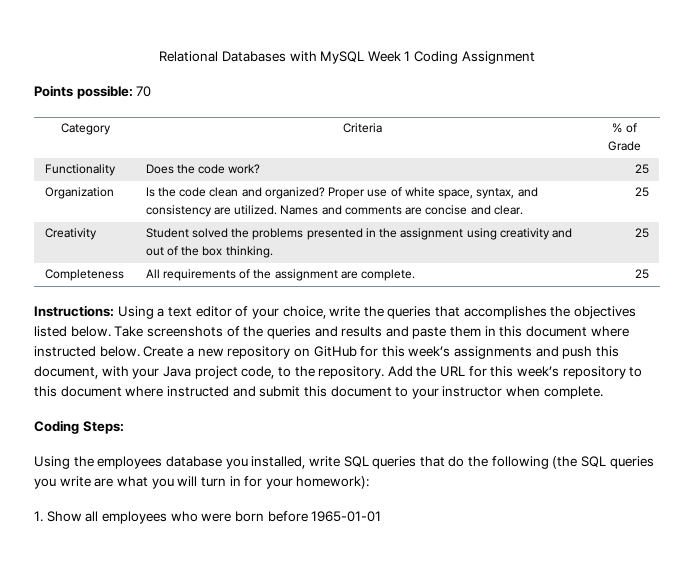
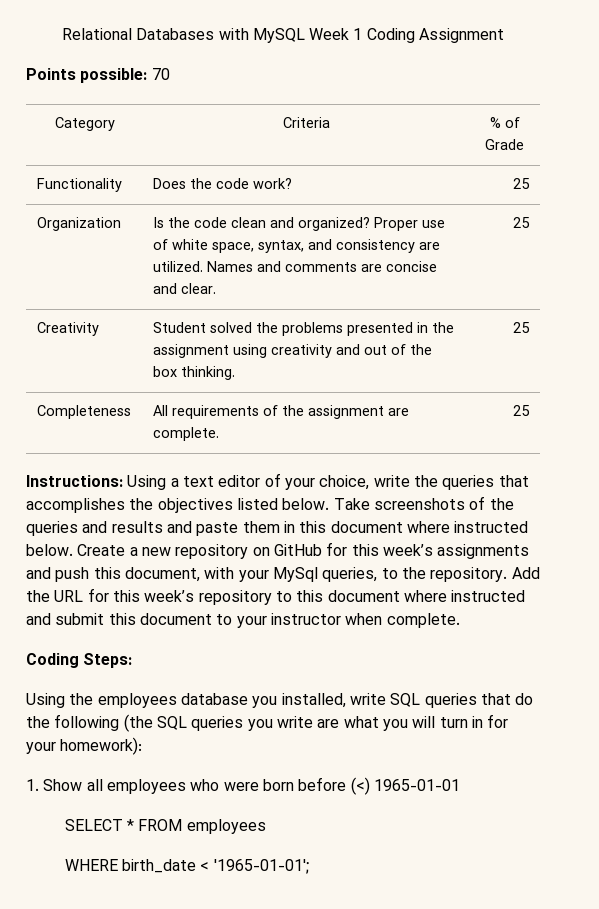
- Create a new repository on GitHub for this week’s assignments and push this document, with your Java project code, to the repository.
+ Create a new repository on GitHub for this week’s assignments and push this document, with your MySql queries, to the repository.
- 1. Show all employees who were born before 1965-01-01
+ 1. Show all employees who were born before (<) 1965-01-01
+ SELECT * FROM employees
+ WHERE birth_date < '1965-01-01';

